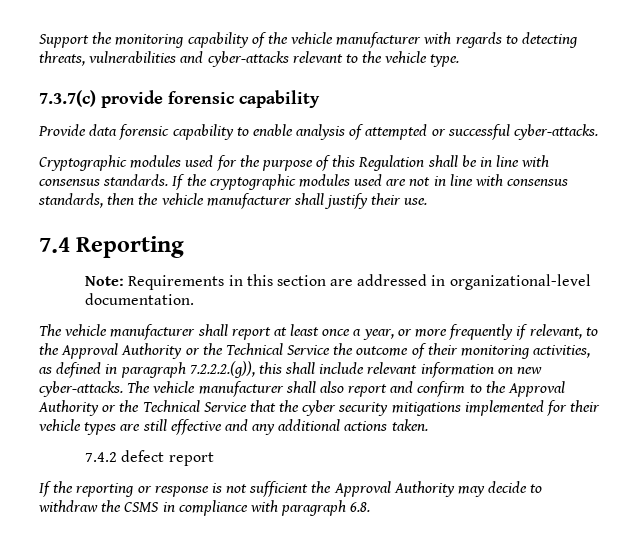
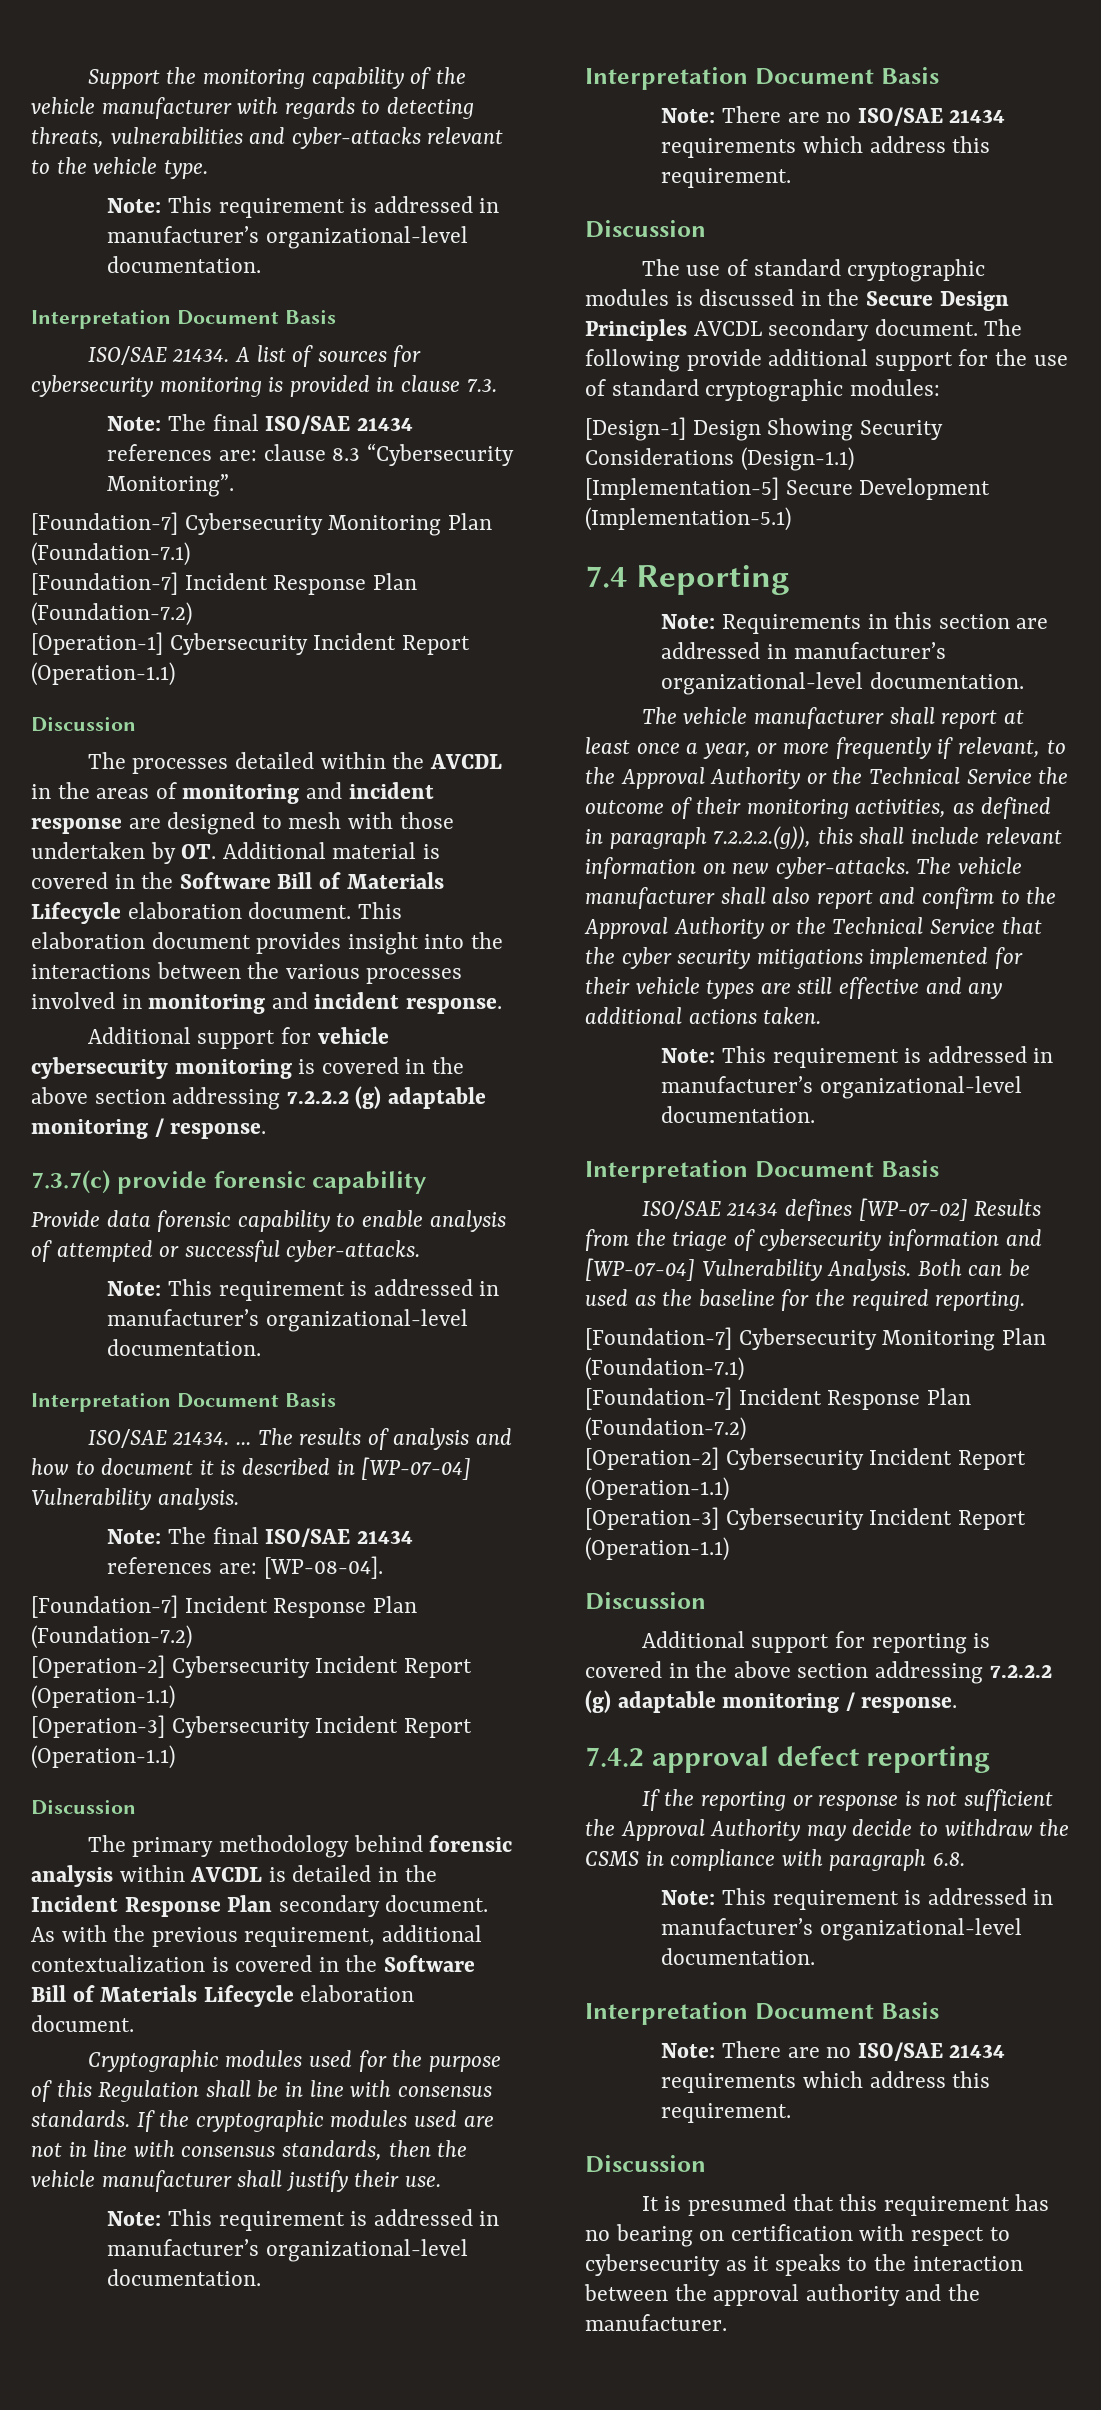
  Support the monitoring capability of the vehicle manufacturer with regards to detecting threats, vulnerabilities and cyber-attacks relevant to the vehicle type.
+ Note: This requirement is addressed in manufacturer’s organizational-level documentation.
+ Interpretation Document Basis
+ ISO/SAE 21434. A list of sources for cybersecurity monitoring is provided in clause 7.3.
+ Note: The final ISO/SAE 21434 references are: clause 8.3 “Cybersecurity Monitoring”.
+ [Foundation-7] Cybersecurity Monitoring Plan (Foundation-7.1)
+ [Foundation-7] Incident Response Plan (Foundation-7.2)
+ [Operation-1] Cybersecurity Incident Report (Operation-1.1)
+ Discussion
+ The processes detailed within the AVCDL in the areas of monitoring and incident response are designed to mesh with those undertaken by OT. Additional material is covered in the Software Bill of Materials Lifecycle elaboration document. This elaboration document provides insight into the interactions between the various processes involved in monitoring and incident response.
+ Additional support for vehicle cybersecurity monitoring is covered in the above section addressing 7.2.2.2 (g) adaptable monitoring / response.
  Provide data forensic capability to enable analysis of attempted or successful cyber-attacks.
+ Note: This requirement is addressed in manufacturer’s organizational-level documentation.
+ Interpretation Document Basis
+ ISO/SAE 21434. ... The results of analysis and how to document it is described in [WP-07-04] Vulnerability analysis.
+ Note: The final ISO/SAE 21434 references are: [WP-08-04].
+ [Foundation-7] Incident Response Plan (Foundation-7.2)
+ [Operation-2] Cybersecurity Incident Report (Operation-1.1)
+ [Operation-3] Cybersecurity Incident Report (Operation-1.1)
+ Discussion
+ The primary methodology behind forensic analysis within AVCDL is detailed in the Incident Response Plan secondary document. As with the previous requirement, additional contextualization is covered in the Software Bill of Materials Lifecycle elaboration document.
  If the cryptographic modules used are not in line with consensus standards, then the vehicle manufacturer shall justify their use.
+ Note: This requirement is addressed in manufacturer’s organizational-level documentation.
+ Interpretation Document Basis
+ Note: There are no ISO/SAE 21434 requirements which address this requirement.
+ Discussion
+ The use of standard cryptographic modules is discussed in the Secure Design Principles AVCDL secondary document. The following provide additional support for the use of standard cryptographic modules:
+ [Design-1] Design Showing Security Considerations (Design-1.1)
+ [Implementation-5] Secure Development (Implementation-5.1)
- Note: Requirements in this section are addressed in organizational-level documentation.
+ Note: Requirements in this section are addressed in manufacturer’s organizational-level documentation.
  The vehicle manufacturer shall also report and confirm to the Approval Authority or the Technical Service that the cyber security mitigations implemented for their vehicle types are still effective and any additional actions taken.
- 7.4.2 defect report
+ Note: This requirement is addressed in manufacturer’s organizational-level documentation.
+ Interpretation Document Basis
+ ISO/SAE 21434 defines [WP-07-02] Results from the triage of cybersecurity information and [WP-07-04] Vulnerability Analysis. Both can be used as the baseline for the required reporting.
+ [Foundation-7] Cybersecurity Monitoring Plan (Foundation-7.1)
+ [Foundation-7] Incident Response Plan (Foundation-7.2)
+ [Operation-2] Cybersecurity Incident Report (Operation-1.1)
+ [Operation-3] Cybersecurity Incident Report (Operation-1.1)
+ Discussion
+ Additional support for reporting is covered in the above section addressing 7.2.2.2 (g) adaptable monitoring / response.
+ 7.4.2 approval defect reporting
  If the reporting or response is not sufficient the Approval Authority may decide to withdraw the CSMS in compliance with paragraph 6.8.
+ Note: This requirement is addressed in manufacturer’s organizational-level documentation.
+ Interpretation Document Basis
+ Note: There are no ISO/SAE 21434 requirements which address this requirement.
+ Discussion
+ It is presumed that this requirement has no bearing on certification with respect to cybersecurity as it speaks to the interaction between the approval authority and the manufacturer.

